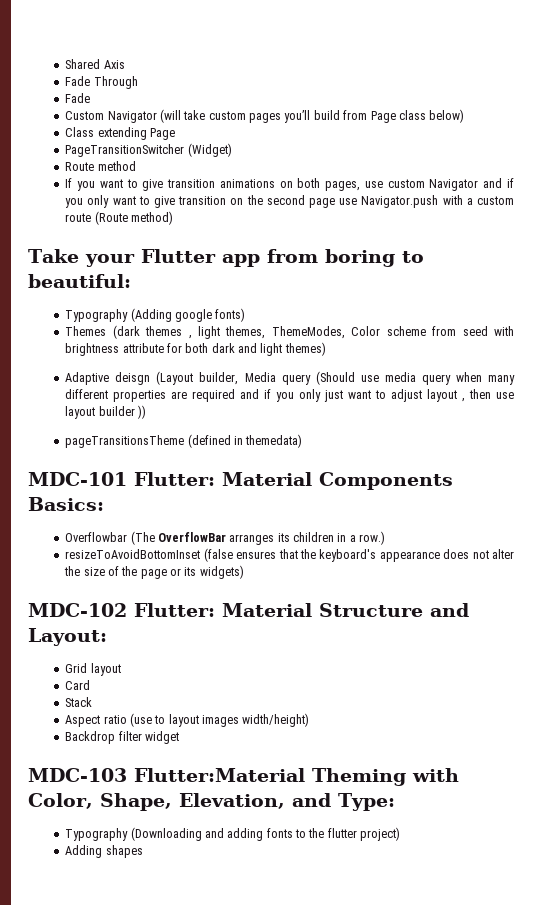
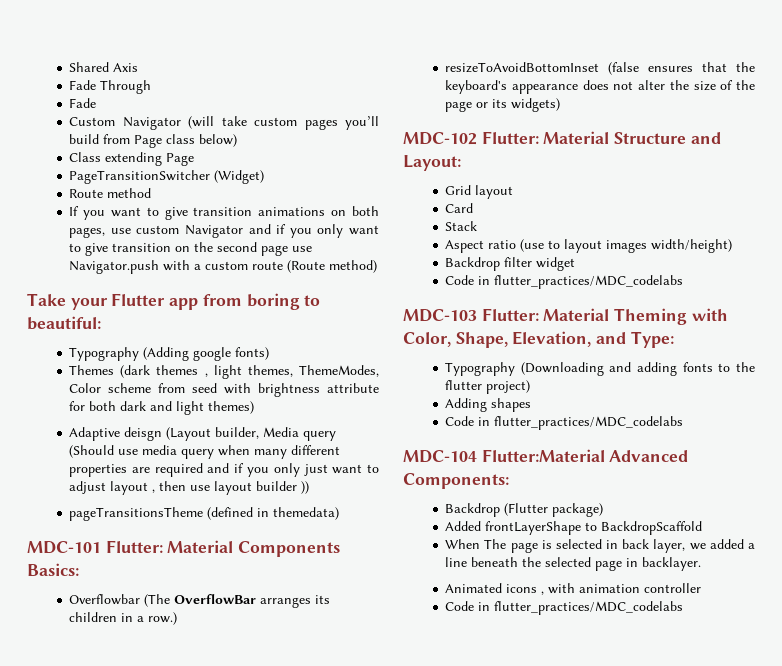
  Backdrop filter widget
+ Code in flutter_practices/MDC_codelabs
- MDC-103 Flutter:Material Theming with Color, Shape, Elevation, and Type:
+ MDC-103 Flutter: Material Theming with Color, Shape, Elevation, and Type:
  Adding shapes
+ Code in flutter_practices/MDC_codelabs
+ MDC-104 Flutter:Material Advanced Components:
+ Backdrop (Flutter package)
+ Added frontLayerShape to BackdropScaffold
+ When The page is selected in back layer, we added a line beneath the selected page in backlayer.
+ Animated icons , with animation controller
+ Code in flutter_practices/MDC_codelabs

